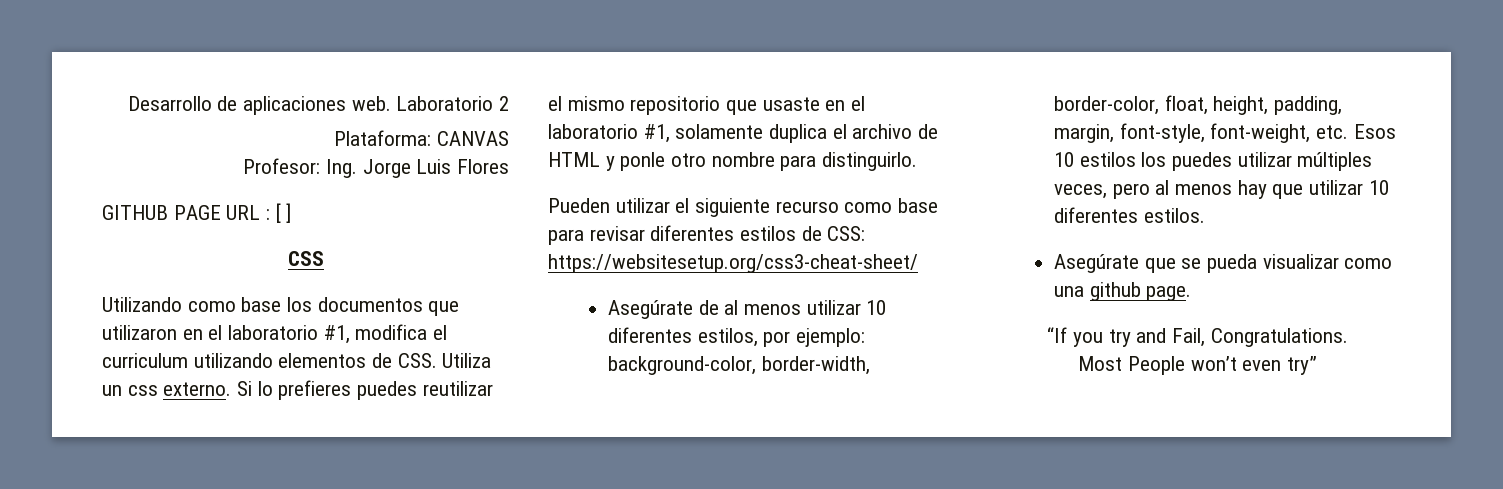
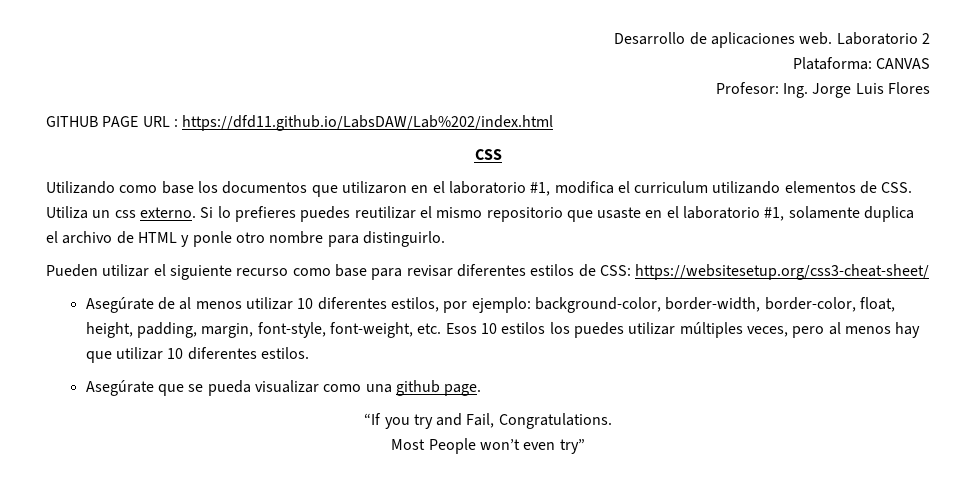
- GITHUB PAGE URL : [ ]
+ GITHUB PAGE URL : https://dfd11.github.io/LabsDAW/Lab%202/index.html

